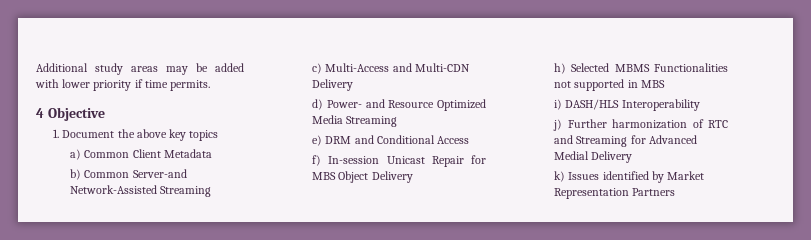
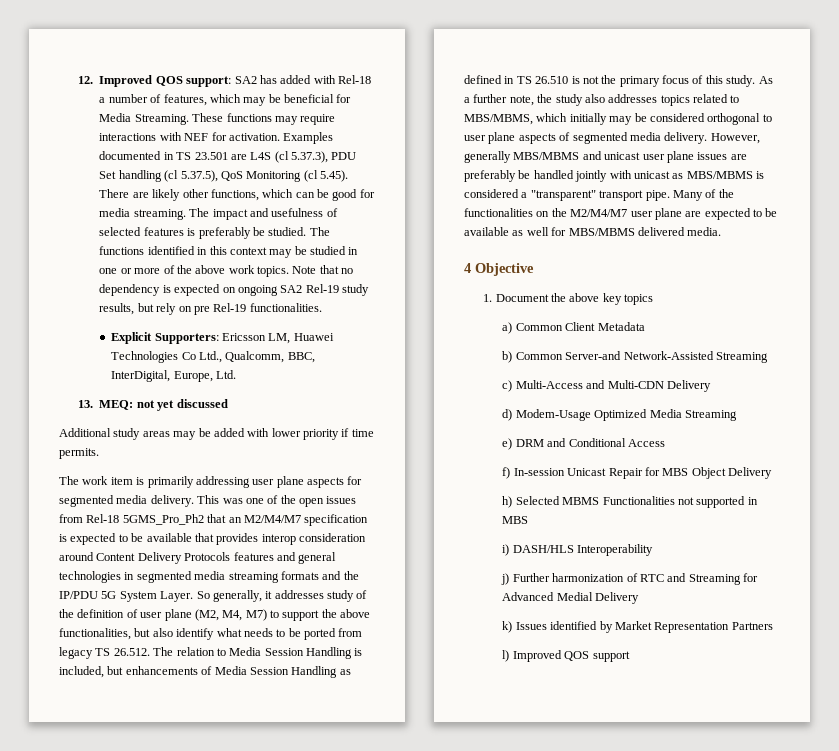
+ 12. Improved QOS support: SA2 has added with Rel-18 a number of features, which may be beneficial for Media Streaming. These functions may require interactions with NEF for activation. Examples documented in TS 23.501 are L4S (cl 5.37.3), PDU Set handling (cl 5.37.5), QoS Monitoring (cl 5.45). There are likely other functions, which can be good for media streaming. The impact and usefulness of selected features is preferably be studied. The functions identified in this context may be studied in one or more of the above work topics. Note that no dependency is expected on ongoing SA2 Rel-19 study results, but rely on pre Rel-19 functionalities.
+ Explicit Supporters: Ericsson LM, Huawei Technologies Co Ltd., Qualcomm, BBC, InterDigital, Europe, Ltd.
+ 13. MEQ: not yet discussed
+ The work item is primarily addressing user plane aspects for segmented media delivery. This was one of the open issues from Rel-18 5GMS_Pro_Ph2 that an M2/M4/M7 specification is expected to be available that provides interop consideration around Content Delivery Protocols features and general technologies in segmented media streaming formats and the IP/PDU 5G System Layer. So generally, it addresses study of the definition of user plane (M2, M4, M7) to support the above functionalities, but also identify what needs to be ported from legacy TS 26.512. The relation to Media Session Handling is included, but enhancements of Media Session Handling as defined in TS 26.510 is not the primary focus of this study. As a further note, the study also addresses topics related to MBS/MBMS, which initially may be considered orthogonal to user plane aspects of segmented media delivery. However, generally MBS/MBMS and unicast user plane issues are preferably be handled jointly with unicast as MBS/MBMS is considered a "transparent" transport pipe. Many of the functionalities on the M2/M4/M7 user plane are expected to be available as well for MBS/MBMS delivered media.
- d) Power- and Resource Optimized Media Streaming
+ d) Modem-Usage Optimized Media Streaming
+ l) Improved QOS support

